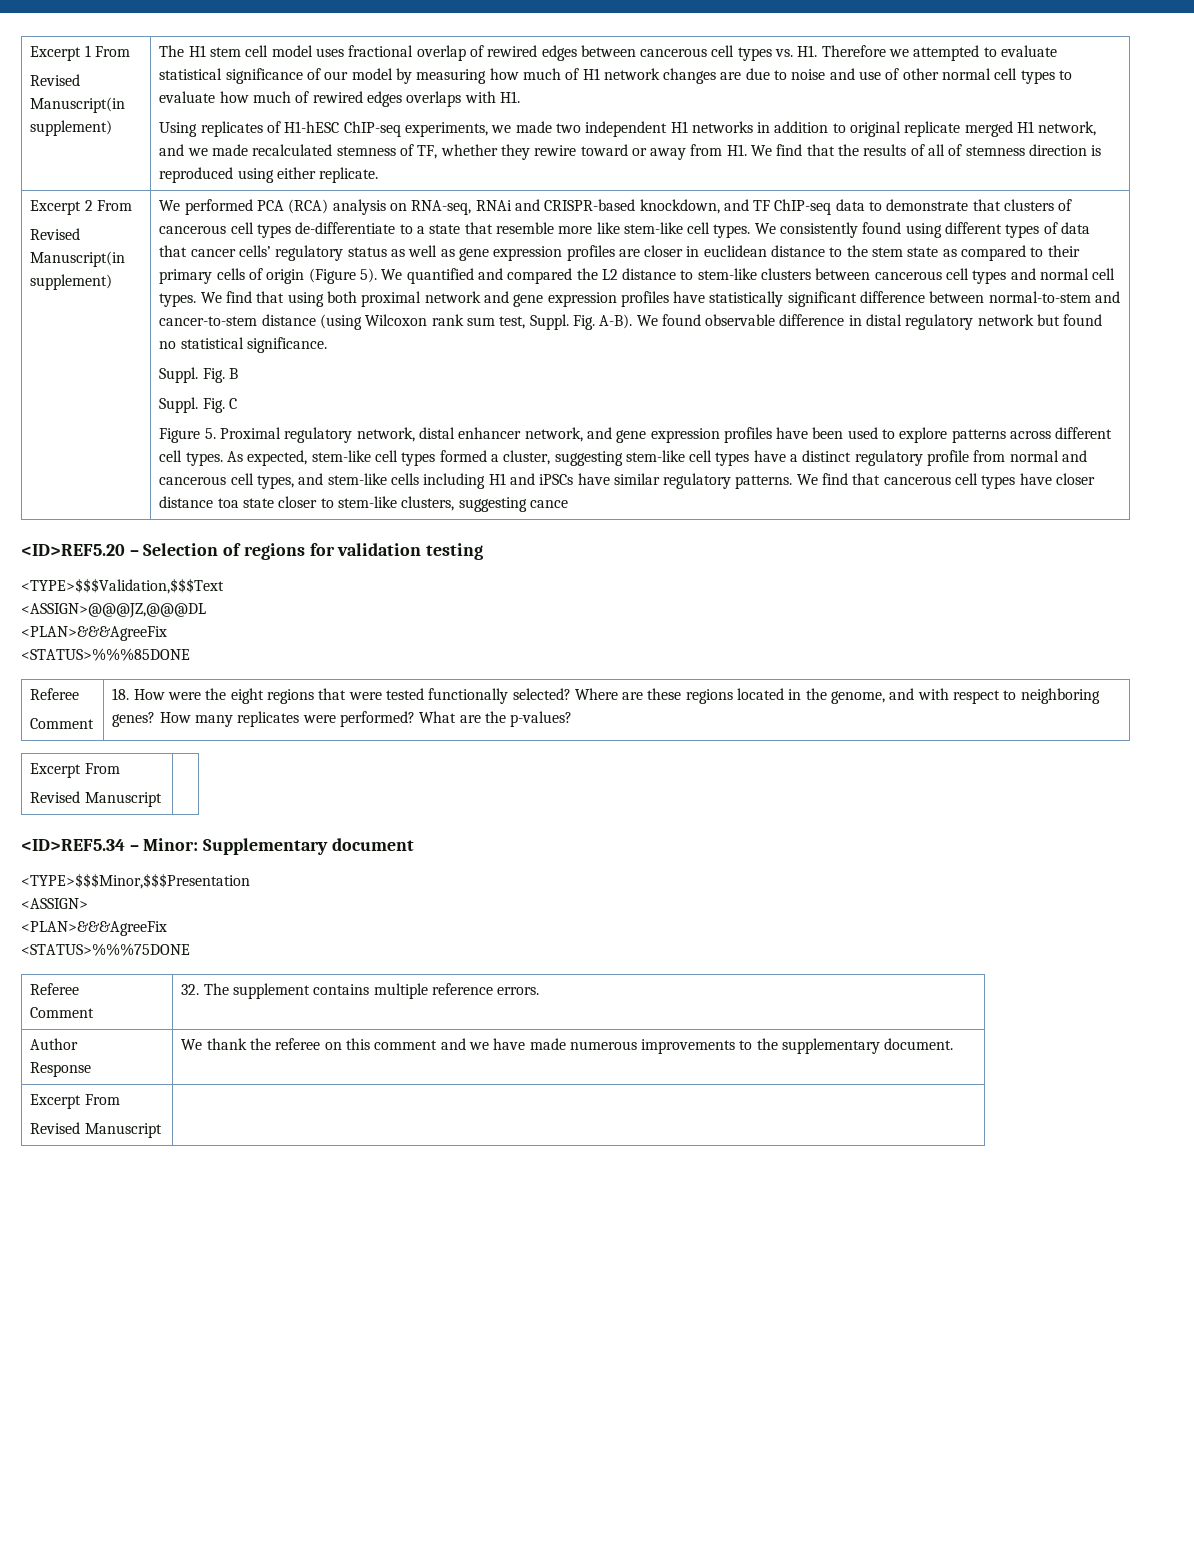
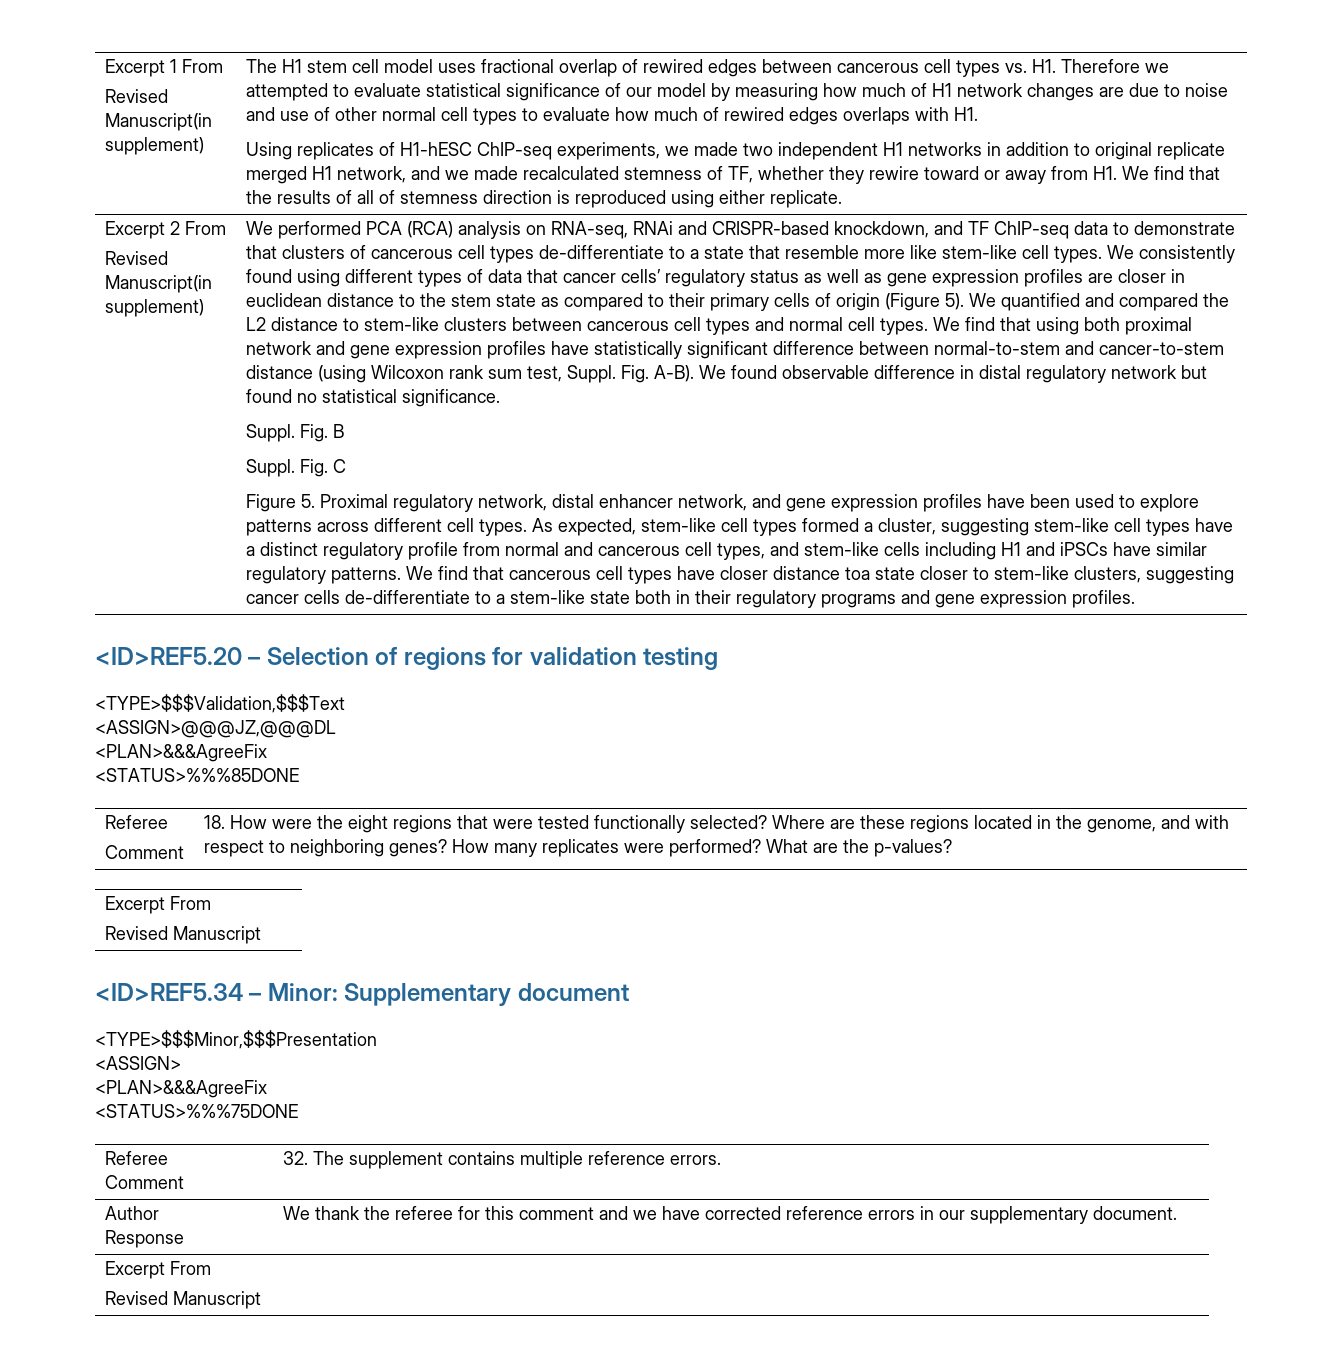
- We find that cancerous cell types have closer distance toa state closer to stem-like clusters, suggesting cance
+ We find that cancerous cell types have closer distance toa state closer to stem-like clusters, suggesting cancer cells de-differentiate to a stem-like state both in their regulatory programs and gene expression profiles.
  Author
- Response | We thank the referee on this comment and we have made numerous improvements to the supplementary document.
+ Response | We thank the referee for this comment and we have corrected reference errors in our supplementary document.

